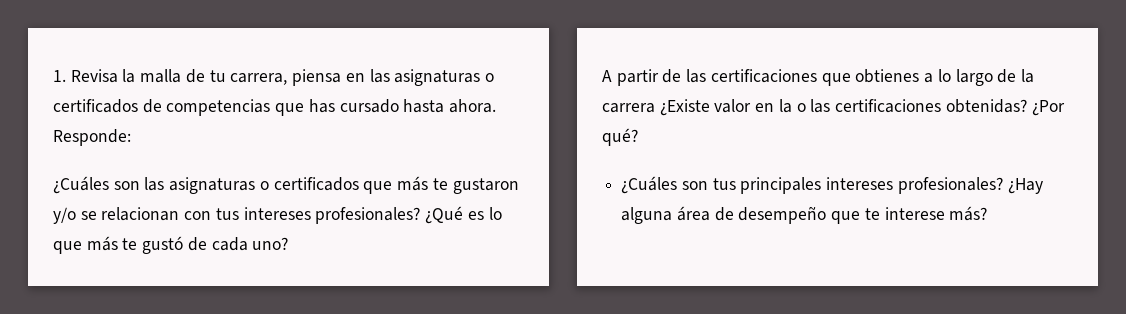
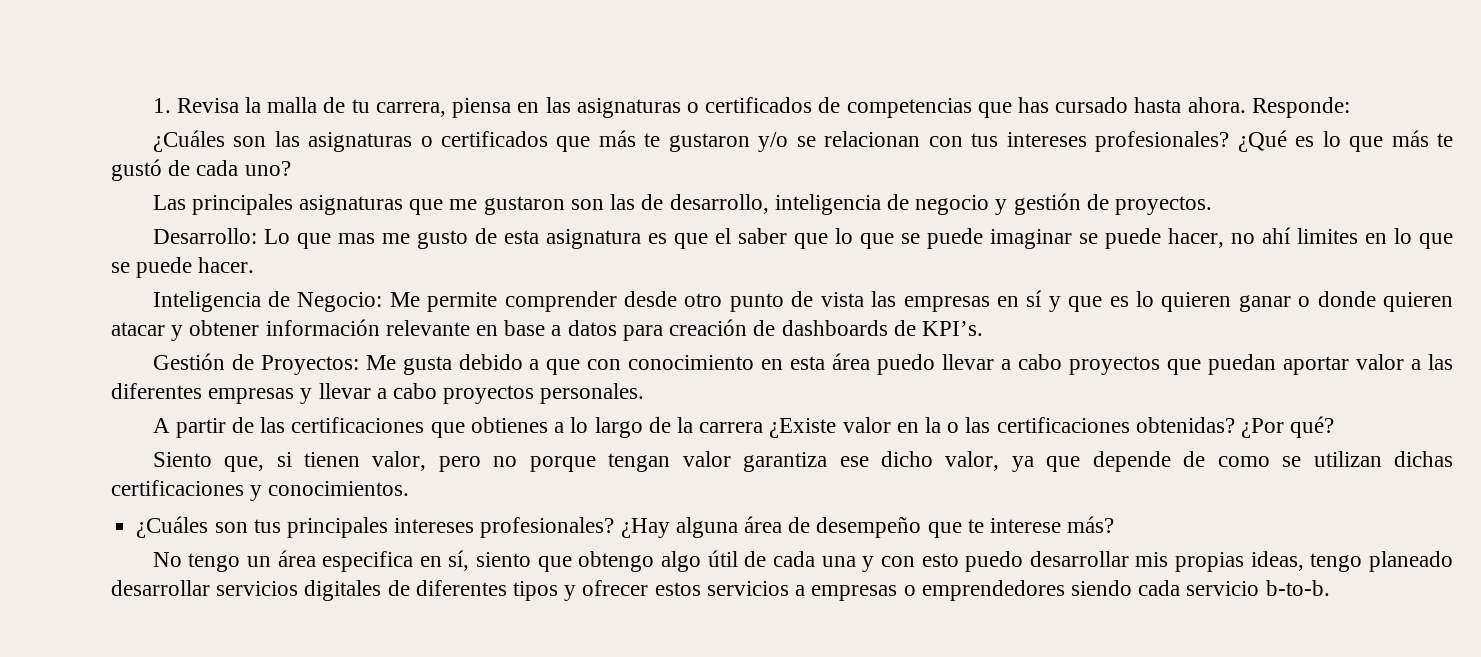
+ Las principales asignaturas que me gustaron son las de desarrollo, inteligencia de negocio y gestión de proyectos.
+ Desarrollo: Lo que mas me gusto de esta asignatura es que el saber que lo que se puede imaginar se puede hacer, no ahí limites en lo que se puede hacer.
+ Inteligencia de Negocio: Me permite comprender desde otro punto de vista las empresas en sí y que es lo quieren ganar o donde quieren atacar y obtener información relevante en base a datos para creación de dashboards de KPI’s.
+ Gestión de Proyectos: Me gusta debido a que con conocimiento en esta área puedo llevar a cabo proyectos que puedan aportar valor a las diferentes empresas y llevar a cabo proyectos personales.
+ Siento que, si tienen valor, pero no porque tengan valor garantiza ese dicho valor, ya que depende de como se utilizan dichas certificaciones y conocimientos.
+ No tengo un área especifica en sí, siento que obtengo algo útil de cada una y con esto puedo desarrollar mis propias ideas, tengo planeado desarrollar servicios digitales de diferentes tipos y ofrecer estos servicios a empresas o emprendedores siendo cada servicio b-to-b.

